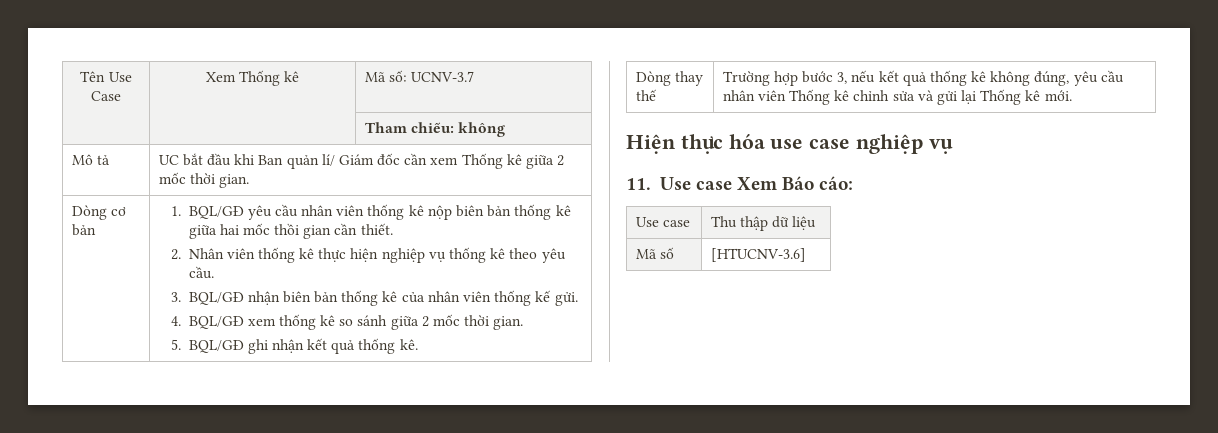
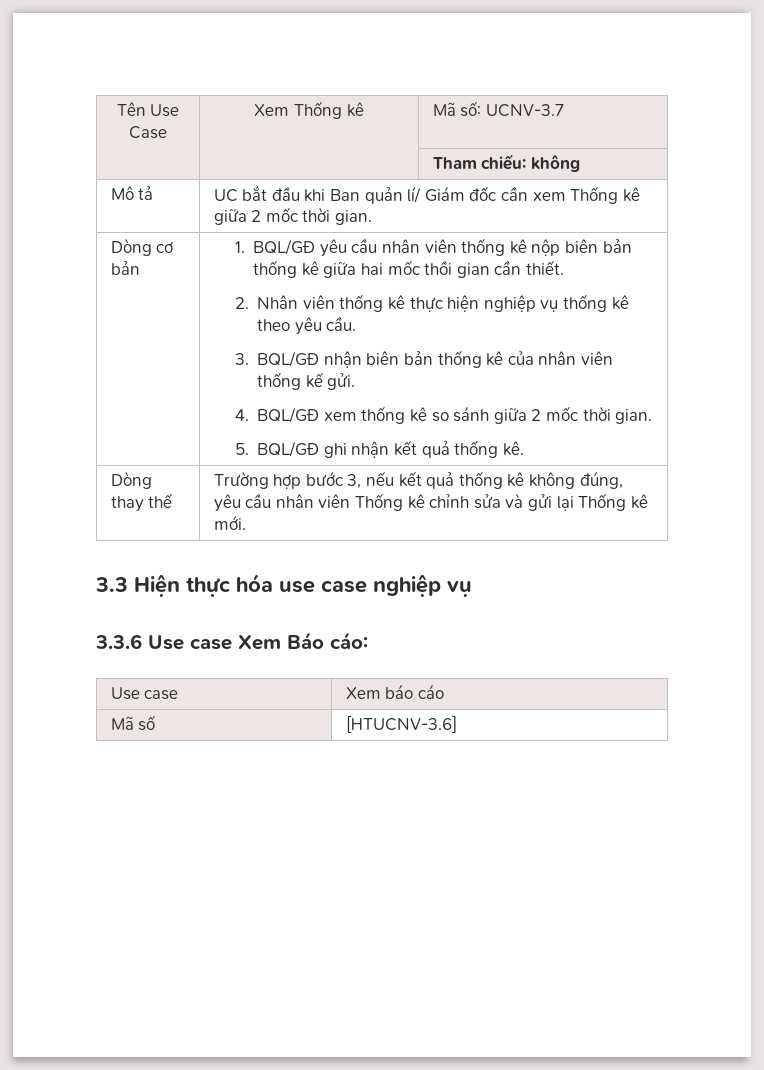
- Hiện thực hóa use case nghiệp vụ
+ 3.3 Hiện thực hóa use case nghiệp vụ
- 11. Use case Xem Báo cáo:
+ 3.3.6 Use case Xem Báo cáo:
- Use case | Thu thập dữ liệu
+ Use case | Xem báo cáo

